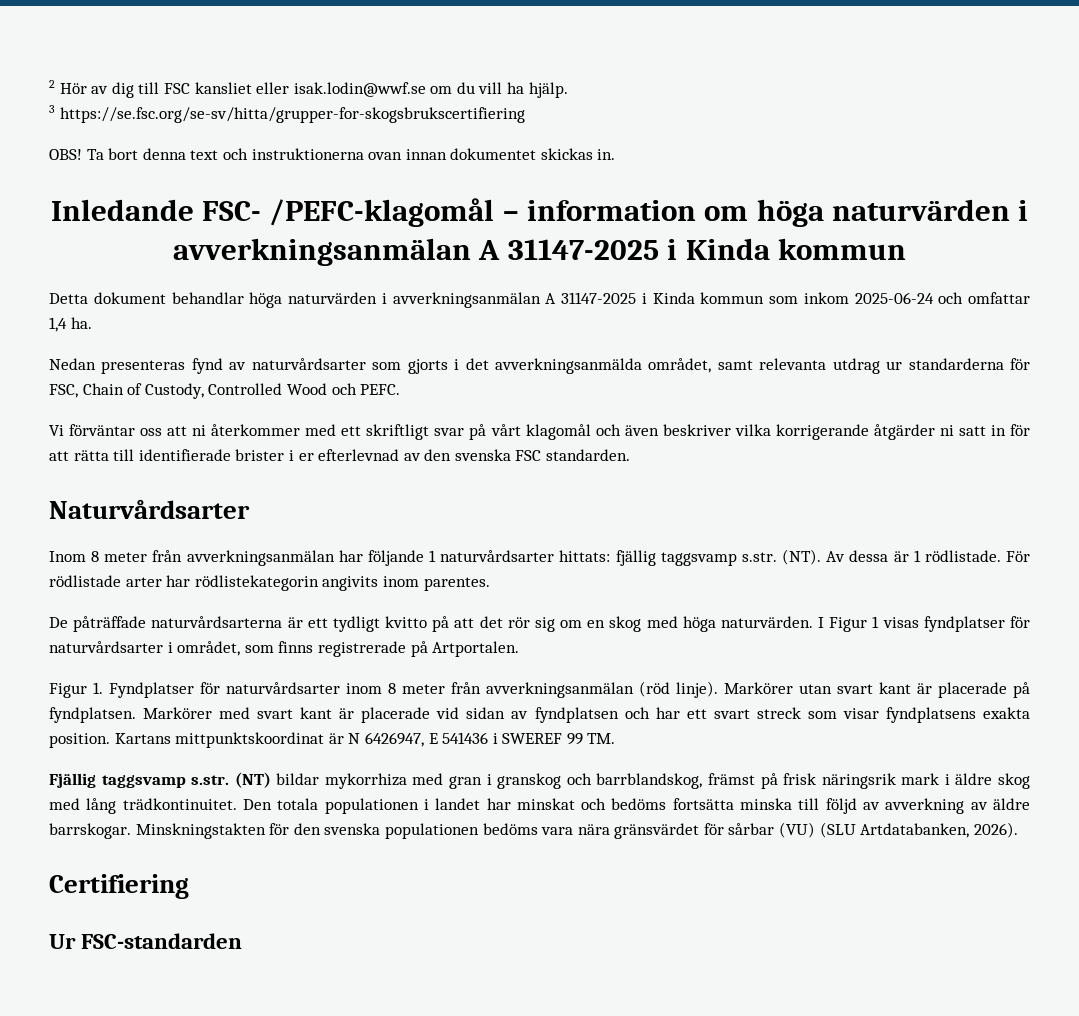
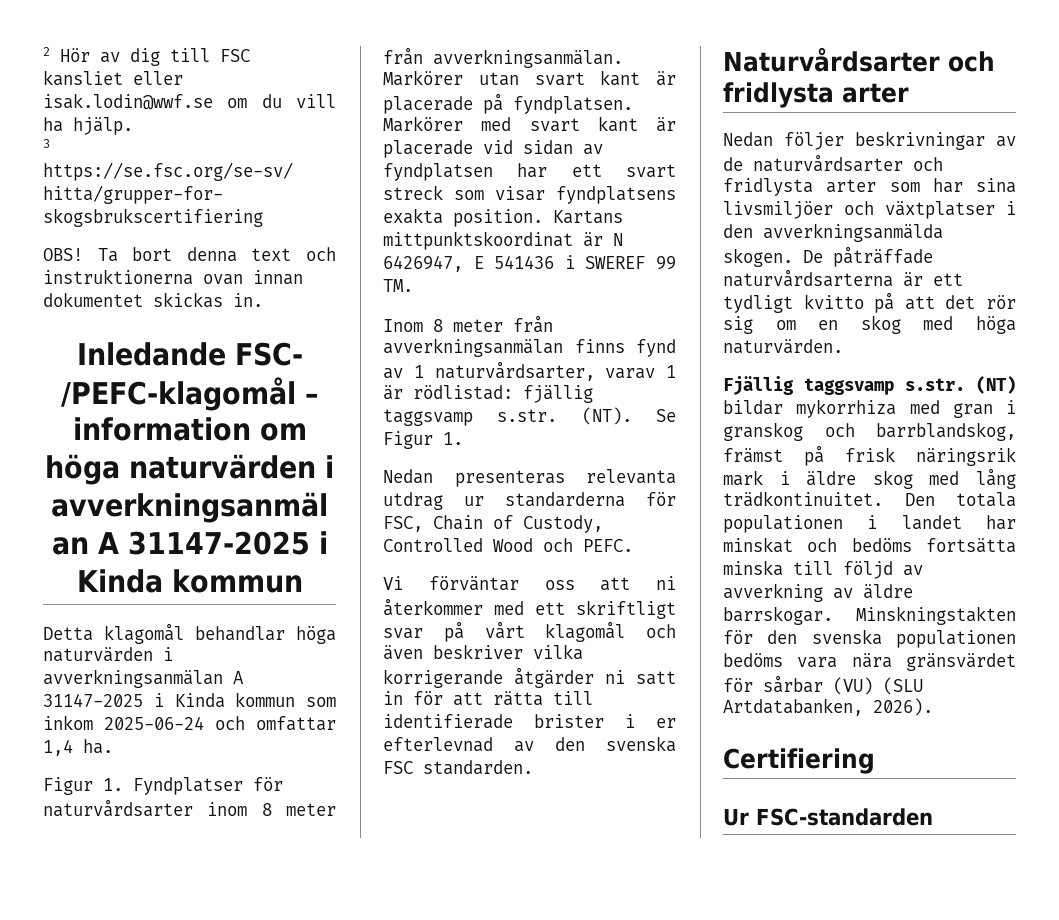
- Detta dokument behandlar höga naturvärden i avverkningsanmälan A 31147-2025 i Kinda kommun som inkom 2025-06-24 och omfattar 1,4 ha.
+ Detta klagomål behandlar höga naturvärden i avverkningsanmälan A 31147-2025 i Kinda kommun som inkom 2025-06-24 och omfattar 1,4 ha.
- Nedan presenteras fynd av naturvårdsarter som gjorts i det avverkningsanmälda området, samt relevanta utdrag ur standarderna för FSC, Chain of Custody, Controlled Wood och PEFC.
+ Figur 1. Fyndplatser för naturvårdsarter inom 8 meter från avverkningsanmälan. Markörer utan svart kant är placerade på fyndplatsen. Markörer med svart kant är placerade vid sidan av fyndplatsen har ett svart streck som visar fyndplatsens exakta position. Kartans mittpunktskoordinat är N 6426947, E 541436 i SWEREF 99 TM.
+ Inom 8 meter från avverkningsanmälan finns fynd av 1 naturvårdsarter, varav 1 är rödlistad: fjällig taggsvamp s.str. (NT). Se Figur 1.
+ Nedan presenteras relevanta utdrag ur standarderna för FSC, Chain of Custody, Controlled Wood och PEFC.
- Naturvårdsarter
- Inom 8 meter från avverkningsanmälan har följande 1 naturvårdsarter hittats: fjällig taggsvamp s.str. (NT). Av dessa är 1 rödlistade. För rödlistade arter har rödlistekategorin angivits inom parentes.
- De påträffade naturvårdsarterna är ett tydligt kvitto på att det rör sig om en skog med höga naturvärden. I Figur 1 visas fyndplatser för naturvårdsarter i området, som finns registrerade på Artportalen.
- Figur 1. Fyndplatser för naturvårdsarter inom 8 meter från avverkningsanmälan (röd linje). Markörer utan svart kant är placerade på fyndplatsen. Markörer med svart kant är placerade vid sidan av fyndplatsen och har ett svart streck som visar fyndplatsens exakta position. Kartans mittpunktskoordinat är N 6426947, E 541436 i SWEREF 99 TM.
+ Naturvårdsarter och fridlysta arter
+ Nedan följer beskrivningar av de naturvårdsarter och fridlysta arter som har sina livsmiljöer och växtplatser i den avverkningsanmälda skogen. De påträffade naturvårdsarterna är ett tydligt kvitto på att det rör sig om en skog med höga naturvärden.

